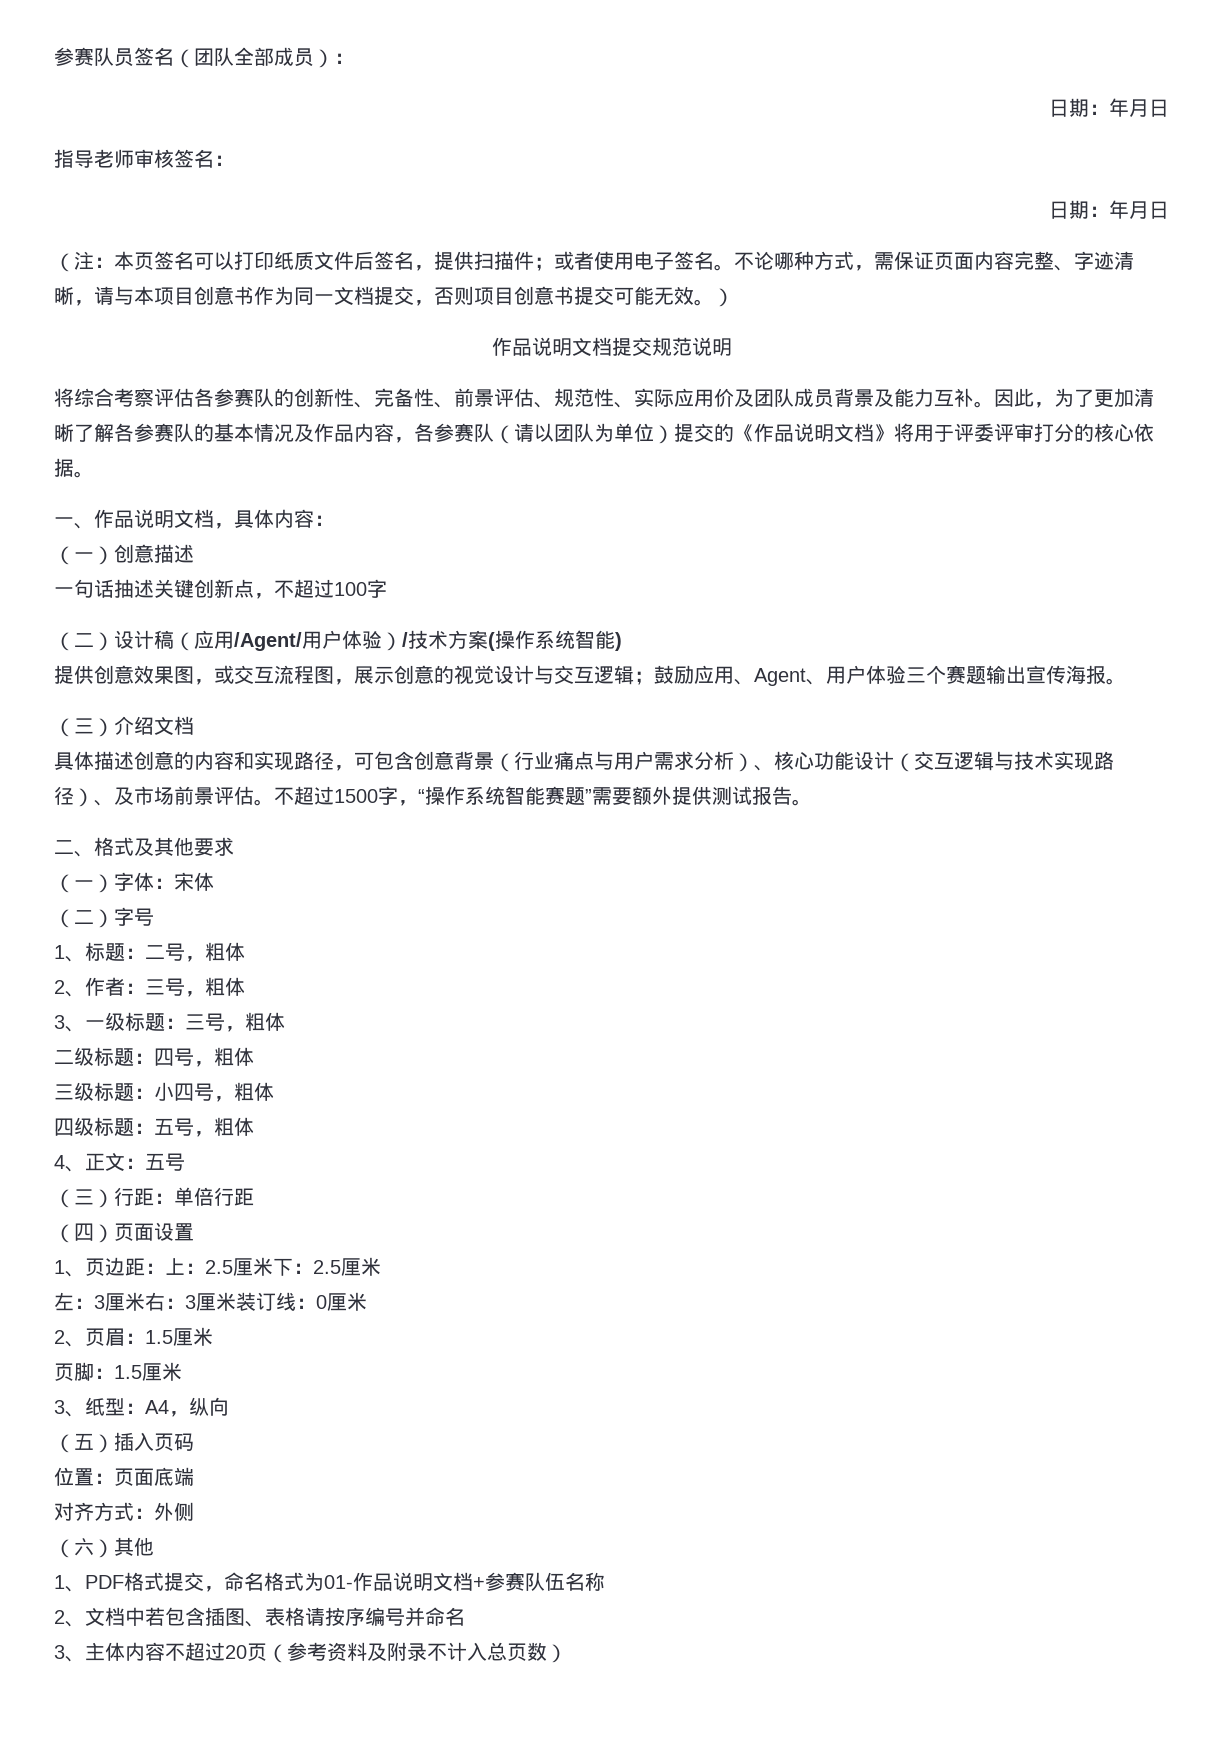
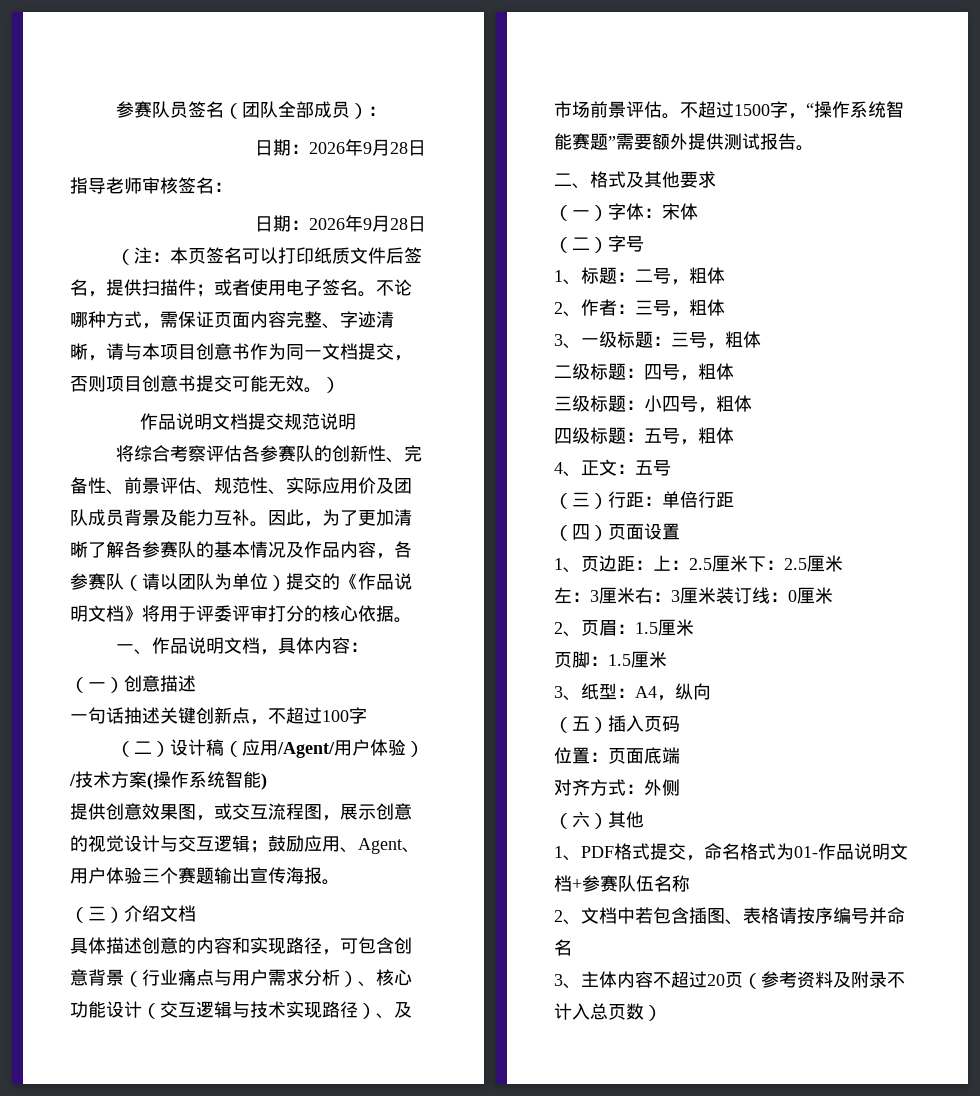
  参赛队员签名（团队全部成员）：
- 日期：年月日
+ 日期：2026年9月28日
  指导老师审核签名：
- 日期：年月日
+ 日期：2026年9月28日

